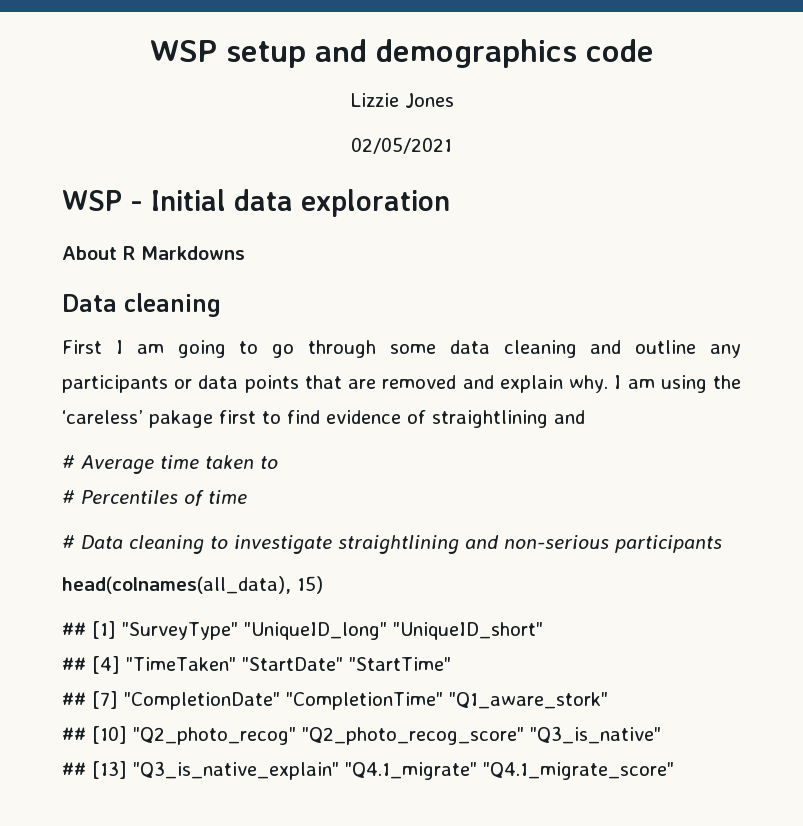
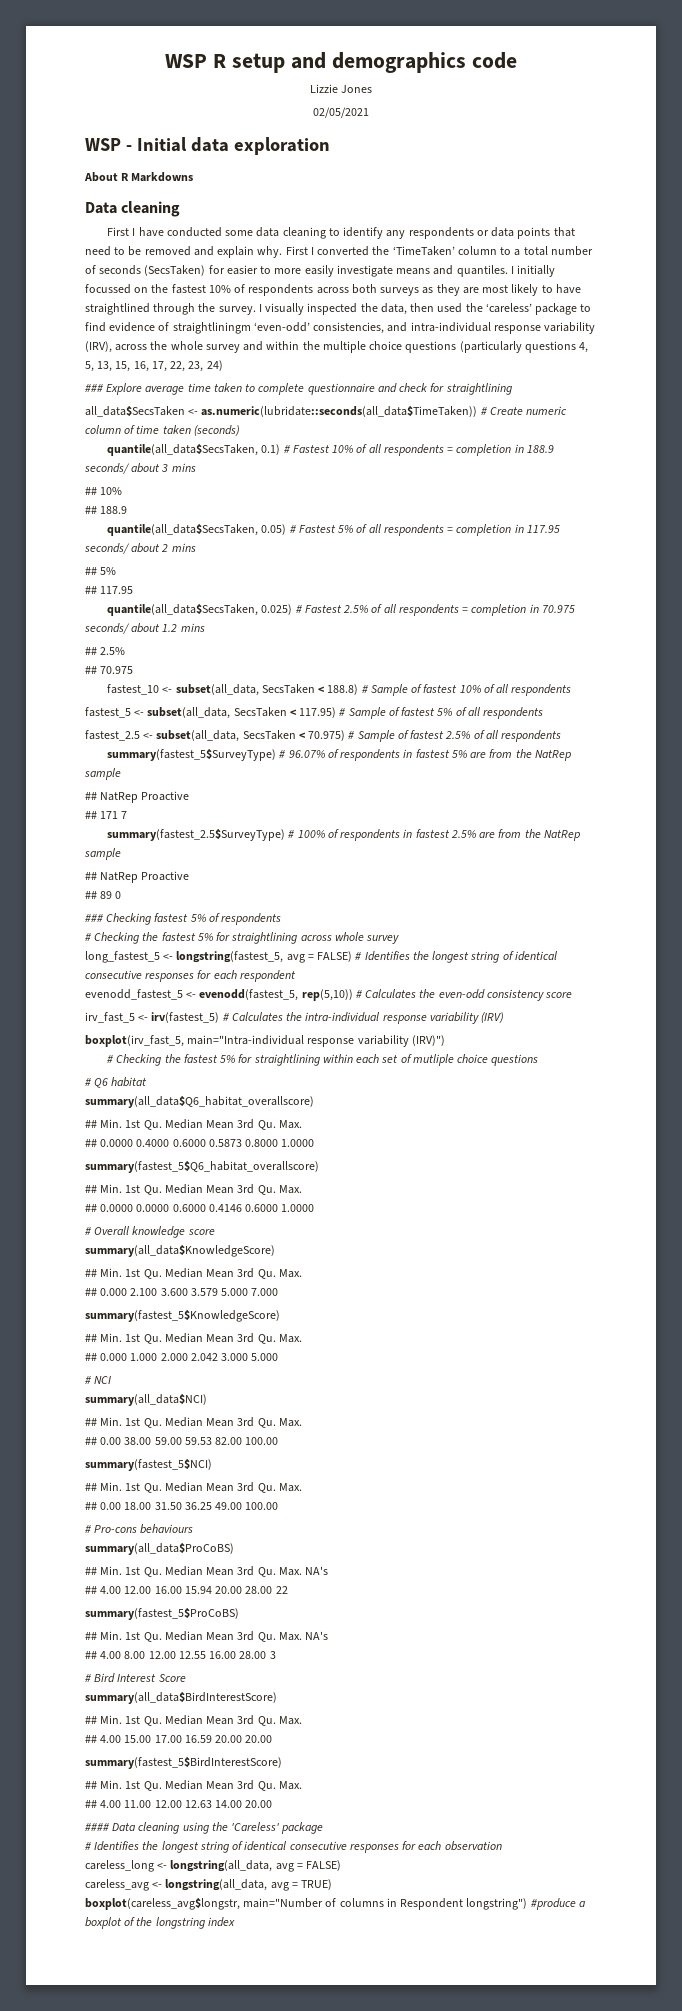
- WSP setup and demographics code
+ WSP R setup and demographics code
- First I am going to go through some data cleaning and outline any participants or data points that are removed and explain why.
+ First I have conducted some data cleaning to identify any respondents or data points that need to be removed and explain why.
- I am using the ‘careless’ pakage first to find evidence of straightlining and
- # Average time taken to
- # Percentiles of time
- # Data cleaning to investigate straightlining and non-serious participants
- head(colnames(all_data), 15)
- ## [1] "SurveyType" "UniqueID_long" "UniqueID_short"
- ## [4] "TimeTaken" "StartDate" "StartTime"
- ## [7] "CompletionDate" "CompletionTime" "Q1_aware_stork"
- ## [10] "Q2_photo_recog" "Q2_photo_recog_score" "Q3_is_native"
- ## [13] "Q3_is_native_explain" "Q4.1_migrate" "Q4.1_migrate_score"
+ First I converted the ‘TimeTaken’ column to a total number of seconds (SecsTaken) for easier to more easily investigate means and quantiles. I initially focussed on the fastest 10% of respondents across both surveys as they are most likely to have straightlined through the survey. I visually inspected the data, then used the ‘careless’ package to find evidence of straightliningm ‘even-odd’ consistencies, and intra-individual response variability (IRV), across the whole survey and within the multiple choice questions (particularly questions 4, 5, 13, 15, 16, 17, 22, 23, 24)
+ ### Explore average time taken to complete questionnaire and check for straightlining
+ all_data$SecsTaken <- as.numeric(lubridate::seconds(all_data$TimeTaken)) # Create numeric column of time taken (seconds)
+ quantile(all_data$SecsTaken, 0.1) # Fastest 10% of all respondents = completion in 188.9 seconds/ about 3 mins
+ ## 10%
+ ## 188.9
+ quantile(all_data$SecsTaken, 0.05) # Fastest 5% of all respondents = completion in 117.95 seconds/ about 2 mins
+ ## 5%
+ ## 117.95
+ quantile(all_data$SecsTaken, 0.025) # Fastest 2.5% of all respondents = completion in 70.975 seconds/ about 1.2 mins
+ ## 2.5%
+ ## 70.975
+ fastest_10 <- subset(all_data, SecsTaken < 188.8) # Sample of fastest 10% of all respondents
+ fastest_5 <- subset(all_data, SecsTaken < 117.95) # Sample of fastest 5% of all respondents
+ fastest_2.5 <- subset(all_data, SecsTaken < 70.975) # Sample of fastest 2.5% of all respondents
+ summary(fastest_5$SurveyType) # 96.07% of respondents in fastest 5% are from the NatRep sample
+ ## NatRep Proactive
+ ## 171 7
+ summary(fastest_2.5$SurveyType) # 100% of respondents in fastest 2.5% are from the NatRep sample
+ ## NatRep Proactive
+ ## 89 0
+ ### Checking fastest 5% of respondents
+ # Checking the fastest 5% for straightlining across whole survey
+ long_fastest_5 <- longstring(fastest_5, avg = FALSE) # Identifies the longest string of identical consecutive responses for each respondent
+ evenodd_fastest_5 <- evenodd(fastest_5, rep(5,10)) # Calculates the even-odd consistency score
+ irv_fast_5 <- irv(fastest_5) # Calculates the intra-individual response variability (IRV)
+ boxplot(irv_fast_5, main="Intra-individual response variability (IRV)")
+ # Checking the fastest 5% for straightlining within each set of mutliple choice questions
+ # Q6 habitat
+ summary(all_data$Q6_habitat_overallscore)
+ ## Min. 1st Qu. Median Mean 3rd Qu. Max.
+ ## 0.0000 0.4000 0.6000 0.5873 0.8000 1.0000
+ summary(fastest_5$Q6_habitat_overallscore)
+ ## Min. 1st Qu. Median Mean 3rd Qu. Max.
+ ## 0.0000 0.0000 0.6000 0.4146 0.6000 1.0000
+ # Overall knowledge score
+ summary(all_data$KnowledgeScore)
+ ## Min. 1st Qu. Median Mean 3rd Qu. Max.
+ ## 0.000 2.100 3.600 3.579 5.000 7.000
+ summary(fastest_5$KnowledgeScore)
+ ## Min. 1st Qu. Median Mean 3rd Qu. Max.
+ ## 0.000 1.000 2.000 2.042 3.000 5.000
+ # NCI
+ summary(all_data$NCI)
+ ## Min. 1st Qu. Median Mean 3rd Qu. Max.
+ ## 0.00 38.00 59.00 59.53 82.00 100.00
+ summary(fastest_5$NCI)
+ ## Min. 1st Qu. Median Mean 3rd Qu. Max.
+ ## 0.00 18.00 31.50 36.25 49.00 100.00
+ # Pro-cons behaviours
+ summary(all_data$ProCoBS)
+ ## Min. 1st Qu. Median Mean 3rd Qu. Max. NA's
+ ## 4.00 12.00 16.00 15.94 20.00 28.00 22
+ summary(fastest_5$ProCoBS)
+ ## Min. 1st Qu. Median Mean 3rd Qu. Max. NA's
+ ## 4.00 8.00 12.00 12.55 16.00 28.00 3
+ # Bird Interest Score
+ summary(all_data$BirdInterestScore)
+ ## Min. 1st Qu. Median Mean 3rd Qu. Max.
+ ## 4.00 15.00 17.00 16.59 20.00 20.00
+ summary(fastest_5$BirdInterestScore)
+ ## Min. 1st Qu. Median Mean 3rd Qu. Max.
+ ## 4.00 11.00 12.00 12.63 14.00 20.00
+ #### Data cleaning using the 'Careless' package
+ # Identifies the longest string of identical consecutive responses for each observation
+ careless_long <- longstring(all_data, avg = FALSE)
+ careless_avg <- longstring(all_data, avg = TRUE)
+ boxplot(careless_avg$longstr, main="Number of columns in Respondent longstring") #produce a boxplot of the longstring index

